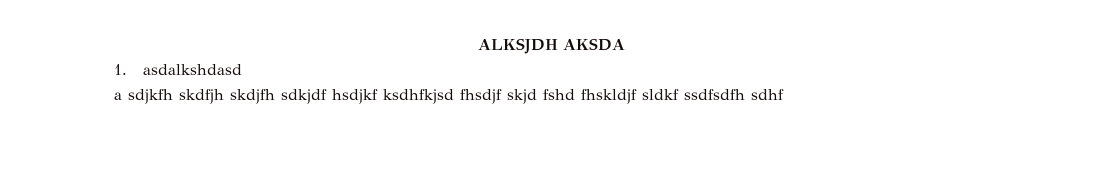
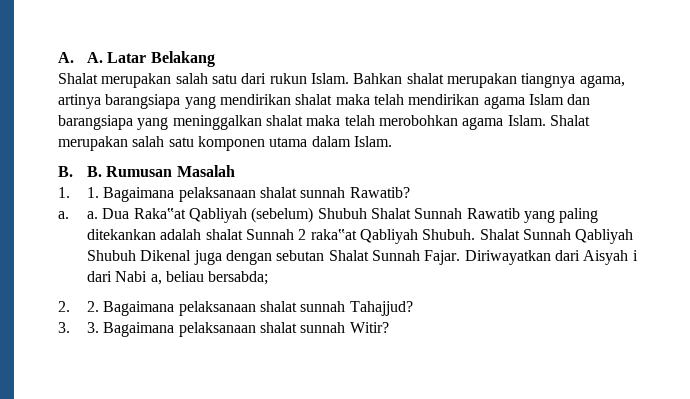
- ALKSJDH AKSDA
- 1. asdalkshdasd
- a sdjkfh skdfjh skdjfh sdkjdf hsdjkf ksdhfkjsd fhsdjf skjd fshd fhskldjf sldkf ssdfsdfh sdhf
+ A. A. Latar Belakang
+ Shalat merupakan salah satu dari rukun Islam. Bahkan shalat merupakan tiangnya agama, artinya barangsiapa yang mendirikan shalat maka telah mendirikan agama Islam dan barangsiapa yang meninggalkan shalat maka telah merobohkan agama Islam. Shalat merupakan salah satu komponen utama dalam Islam.
+ B. B. Rumusan Masalah
+ 1. 1. Bagaimana pelaksanaan shalat sunnah Rawatib?
+ a. a. Dua Raka‟at Qabliyah (sebelum) Shubuh Shalat Sunnah Rawatib yang paling ditekankan adalah shalat Sunnah 2 raka‟at Qabliyah Shubuh. Shalat Sunnah Qabliyah Shubuh Dikenal juga dengan sebutan Shalat Sunnah Fajar. Diriwayatkan dari Aisyah i dari Nabi a, beliau bersabda;
+ 2. 2. Bagaimana pelaksanaan shalat sunnah Tahajjud?
+ 3. 3. Bagaimana pelaksanaan shalat sunnah Witir?

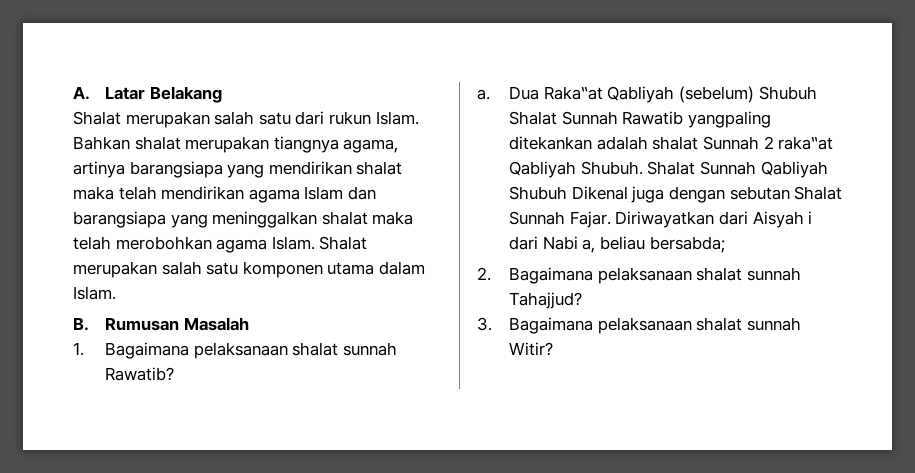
- A. A. Latar Belakang
+ A. Latar Belakang
- B. B. Rumusan Masalah
+ B. Rumusan Masalah
- 1. 1. Bagaimana pelaksanaan shalat sunnah Rawatib?
+ 1. Bagaimana pelaksanaan shalat sunnah Rawatib?
- a. a.
+ a.
- Dua Raka‟at Qabliyah (sebelum) Shubuh Shalat Sunnah Rawatib yang paling ditekankan adalah shalat Sunnah 2 raka‟at Qabliyah Shubuh.
+ Dua Raka‟at Qabliyah (sebelum) Shubuh Shalat Sunnah Rawatib yangpaling ditekankan adalah shalat Sunnah 2 raka‟at Qabliyah Shubuh.
- 2. 2. Bagaimana pelaksanaan shalat sunnah Tahajjud?
+ 2. Bagaimana pelaksanaan shalat sunnah Tahajjud?
- 3. 3. Bagaimana pelaksanaan shalat sunnah Witir?
+ 3. Bagaimana pelaksanaan shalat sunnah Witir?

